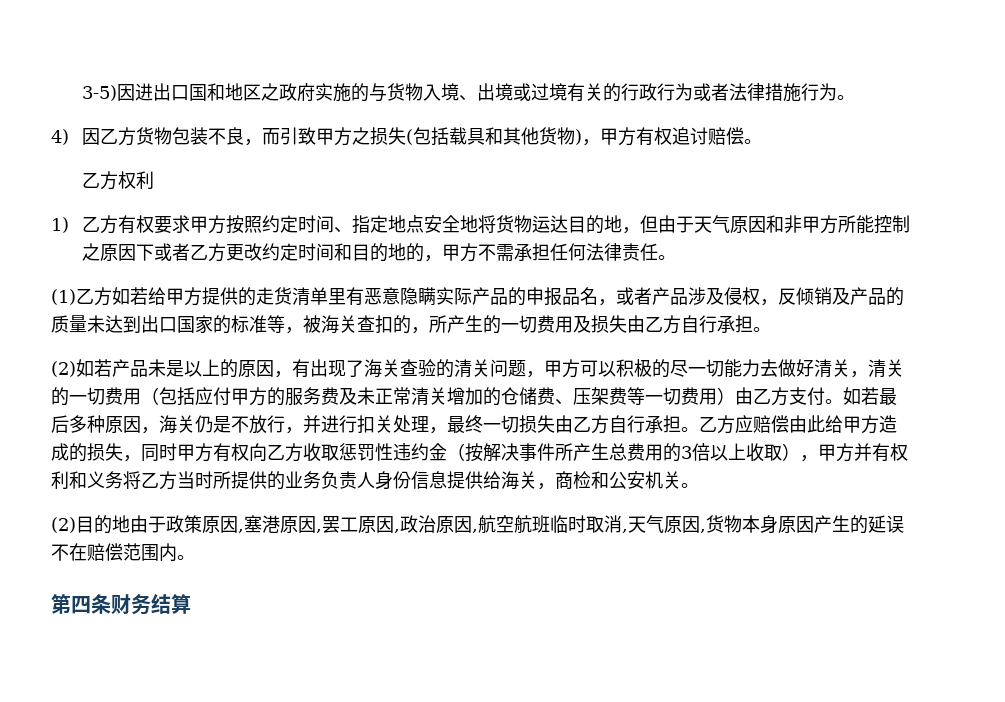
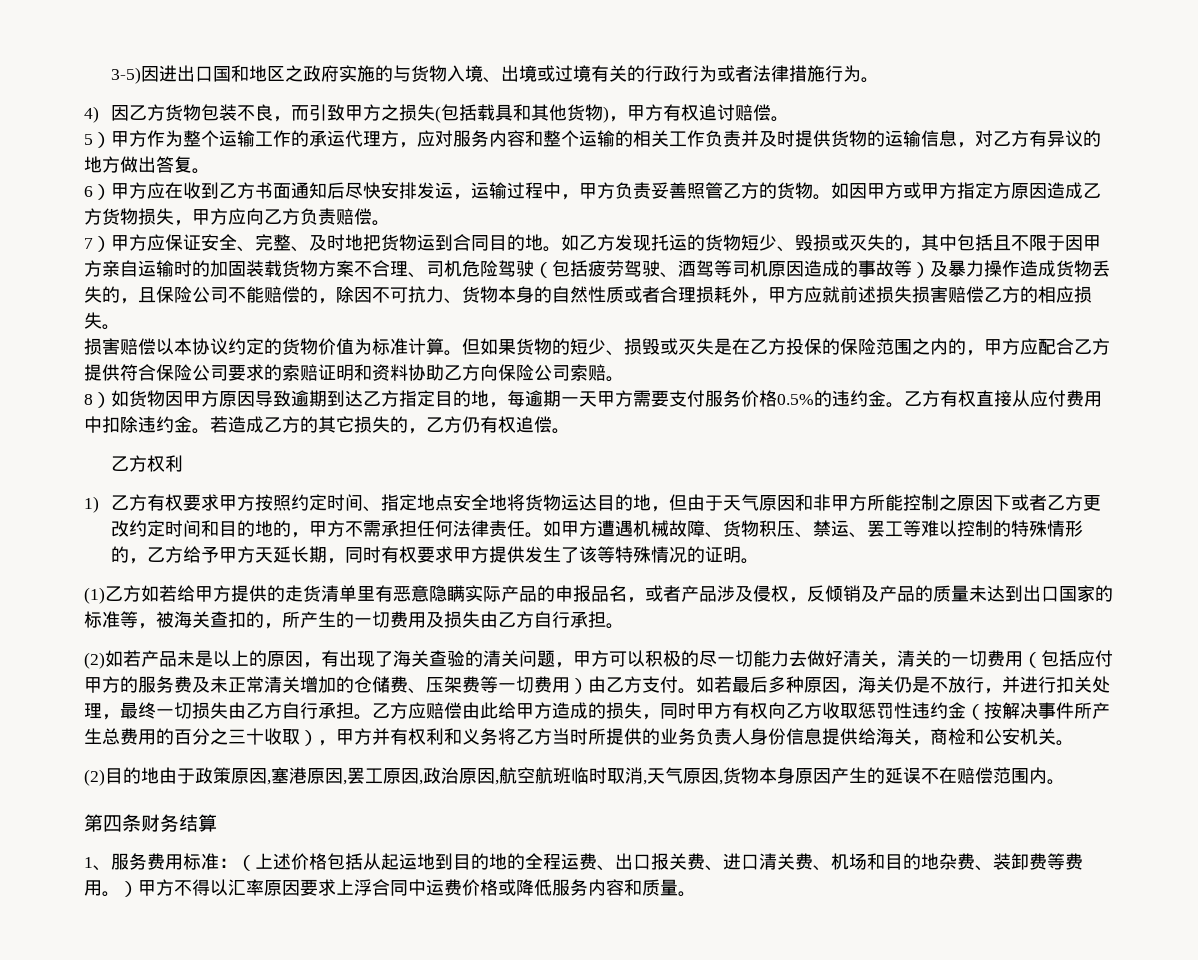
+ 5）甲方作为整个运输工作的承运代理方，应对服务内容和整个运输的相关工作负责并及时提供货物的运输信息，对乙方有异议的地方做出答复。
+ 6）甲方应在收到乙方书面通知后尽快安排发运，运输过程中，甲方负责妥善照管乙方的货物。如因甲方或甲方指定方原因造成乙方货物损失，甲方应向乙方负责赔偿。
+ 7）甲方应保证安全、完整、及时地把货物运到合同目的地。如乙方发现托运的货物短少、毁损或灭失的，其中包括且不限于因甲方亲自运输时的加固装载货物方案不合理、司机危险驾驶（包括疲劳驾驶、酒驾等司机原因造成的事故等）及暴力操作造成货物丢失的，且保险公司不能赔偿的，除因不可抗力、货物本身的自然性质或者合理损耗外，甲方应就前述损失损害赔偿乙方的相应损失。
+ 损害赔偿以本协议约定的货物价值为标准计算。但如果货物的短少、损毁或灭失是在乙方投保的保险范围之内的，甲方应配合乙方提供符合保险公司要求的索赔证明和资料协助乙方向保险公司索赔。
+ 8）如货物因甲方原因导致逾期到达乙方指定目的地，每逾期一天甲方需要支付服务价格0.5%的违约金。乙方有权直接从应付费用中扣除违约金。若造成乙方的其它损失的，乙方仍有权追偿。
+ 如甲方遭遇机械故障、货物积压、禁运、罢工等难以控制的特殊情形的，乙方给予甲方天延长期，同时有权要求甲方提供发生了该等特殊情况的证明。
- 乙方应赔偿由此给甲方造成的损失，同时甲方有权向乙方收取惩罚性违约金（按解决事件所产生总费用的3倍以上收取），甲方并有权利和义务将乙方当时所提供的业务负责人身份信息提供给海关，商检和公安机关。
+ 乙方应赔偿由此给甲方造成的损失，同时甲方有权向乙方收取惩罚性违约金（按解决事件所产生总费用的百分之三十收取），甲方并有权利和义务将乙方当时所提供的业务负责人身份信息提供给海关，商检和公安机关。
+ 1、服务费用标准：（上述价格包括从起运地到目的地的全程运费、出口报关费、进口清关费、机场和目的地杂费、装卸费等费用。）甲方不得以汇率原因要求上浮合同中运费价格或降低服务内容和质量。

